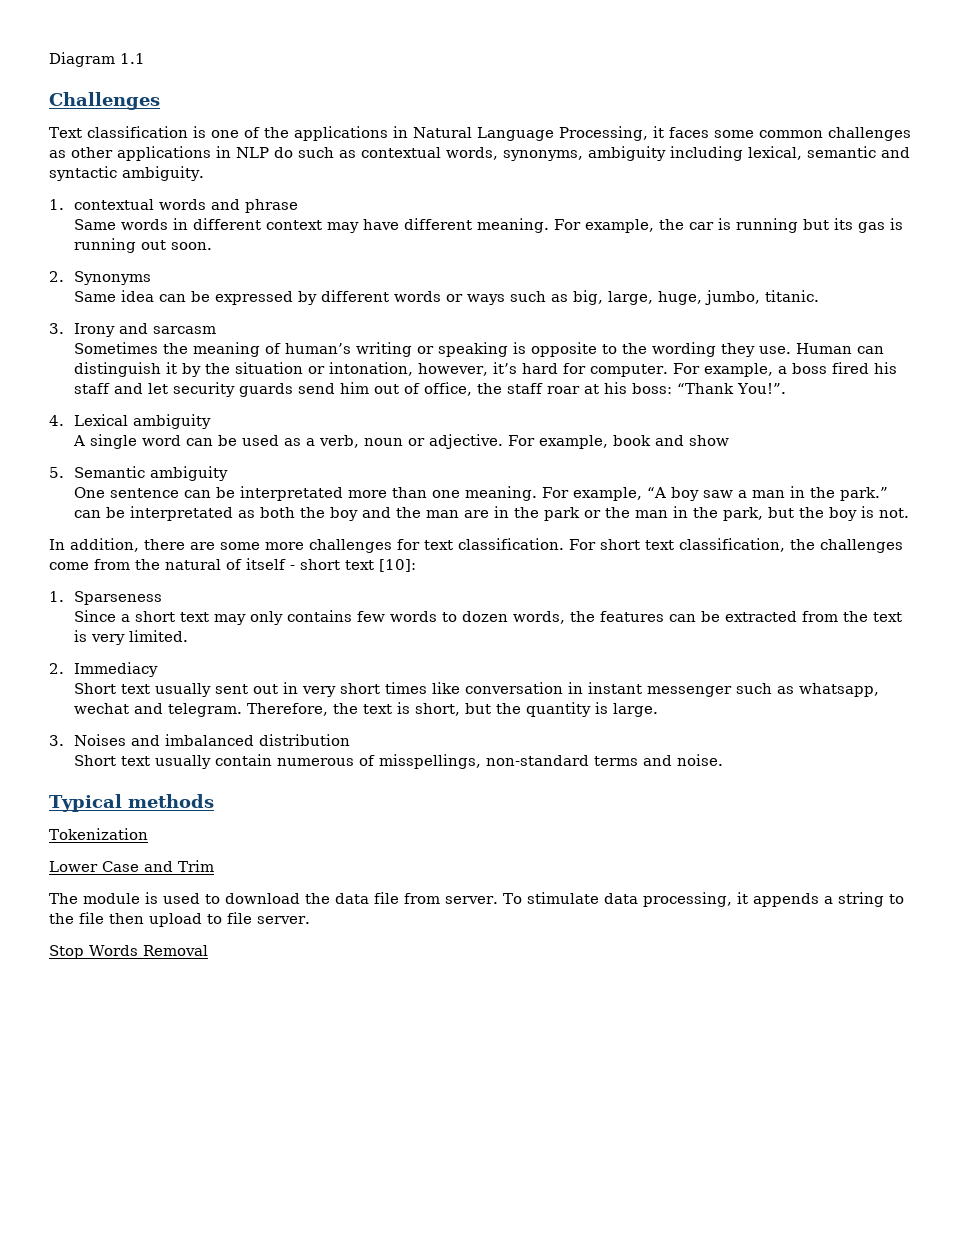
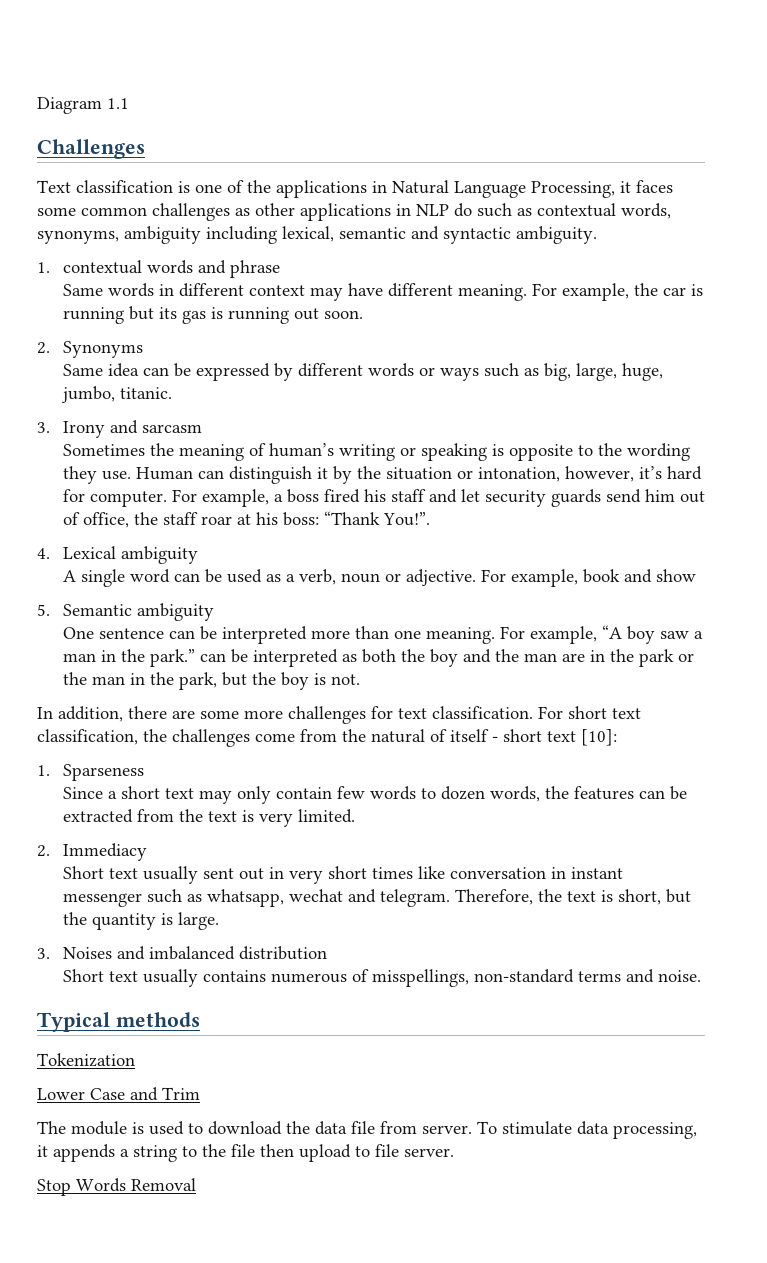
- One sentence can be interpretated more than one meaning.
+ One sentence can be interpreted more than one meaning.
- For example, “A boy saw a man in the park.” can be interpretated as both the boy and the man are in the park or the man in the park, but the boy is not.
+ For example, “A boy saw a man in the park.” can be interpreted as both the boy and the man are in the park or the man in the park, but the boy is not.
- Since a short text may only contains few words to dozen words, the features can be extracted from the text is very limited.
+ Since a short text may only contain few words to dozen words, the features can be extracted from the text is very limited.
- Short text usually contain numerous of misspellings, non-standard terms and noise.
+ Short text usually contains numerous of misspellings, non-standard terms and noise.

